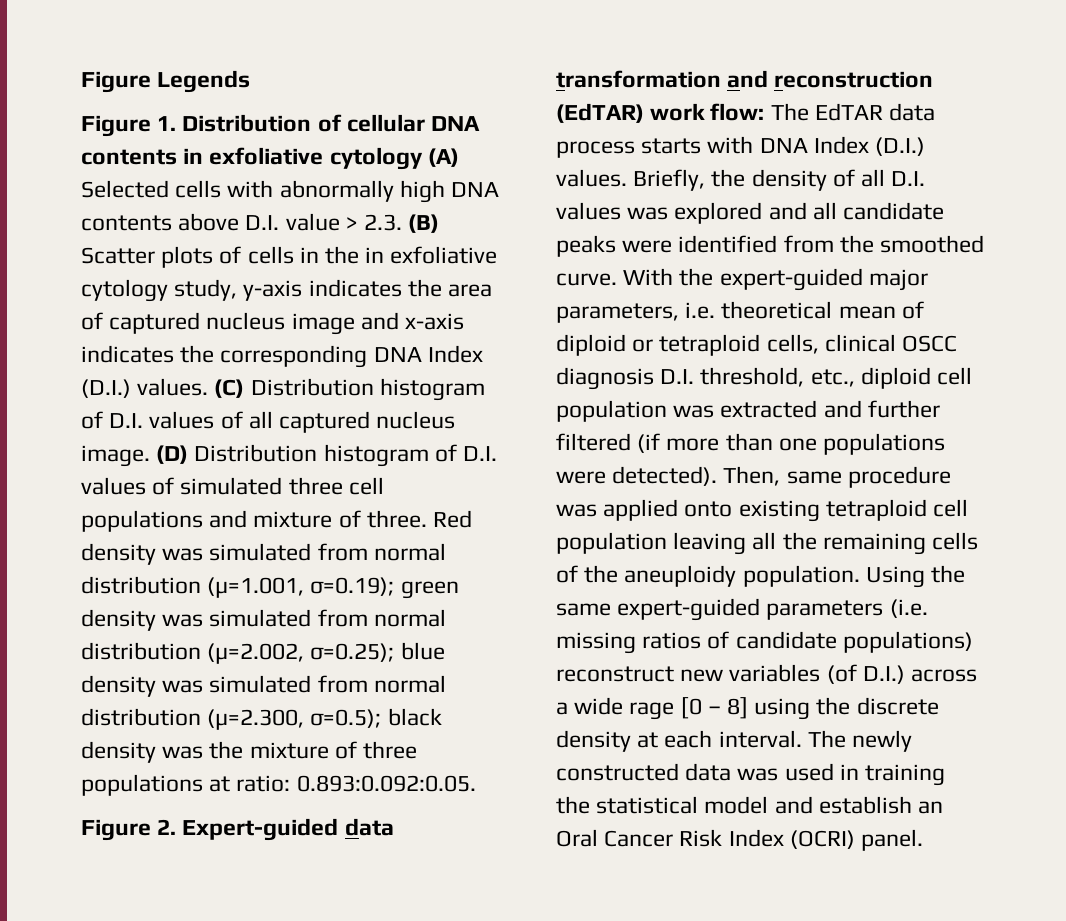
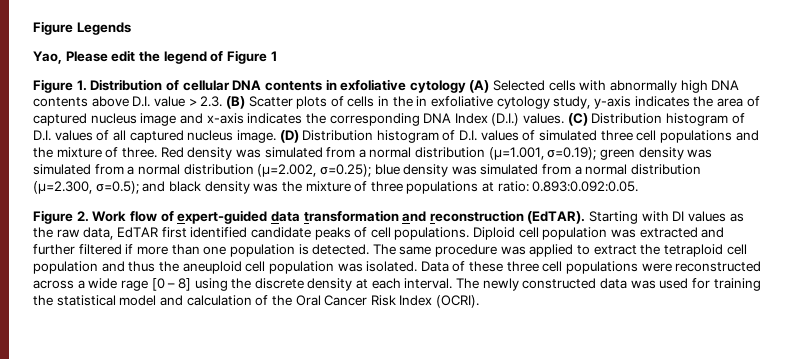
+ Yao, Please edit the legend of Figure 1
- (D) Distribution histogram of D.I. values of simulated three cell populations and mixture of three.
+ (D) Distribution histogram of D.I. values of simulated three cell populations and the mixture of three.
- Red density was simulated from normal distribution (µ=1.001, σ=0.19); green density was simulated from normal distribution (µ=2.002, σ=0.25); blue density was simulated from normal distribution (µ=2.300, σ=0.5); black density was the mixture of three populations at ratio: 0.893:0.092:0.05.
+ Red density was simulated from a normal distribution (µ=1.001, σ=0.19); green density was simulated from a normal distribution (µ=2.002, σ=0.25); blue density was simulated from a normal distribution (µ=2.300, σ=0.5); and black density was the mixture of three populations at ratio: 0.893:0.092:0.05.
- Figure 2. Expert-guided data transformation and reconstruction (EdTAR) work flow: The EdTAR data process starts with DNA Index (D.I.) values. Briefly, the density of all D.I. values was explored and all candidate peaks were identified from the smoothed curve. With the expert-guided major parameters, i.e. theoretical mean of diploid or tetraploid cells, clinical OSCC diagnosis D.I. threshold, etc., diploid cell population was extracted and further filtered (if more than one populations were detected). Then, same procedure was applied onto existing tetraploid cell population leaving all the remaining cells of the aneuploidy population. Using the same expert-guided parameters (i.e. missing ratios of candidate populations) reconstruct new variables (of D.I.) across a wide rage [0 – 8] using the discrete density at each interval.
+ Figure 2. Work flow of expert-guided data transformation and reconstruction (EdTAR). Starting with DI values as the raw data, EdTAR first identified candidate peaks of cell populations. Diploid cell population was extracted and further filtered if more than one population is detected. The same procedure was applied to extract the tetraploid cell population and thus the aneuploid cell population was isolated. Data of these three cell populations were reconstructed across a wide rage [0 – 8] using the discrete density at each interval.
- The newly constructed data was used in training the statistical model and establish an Oral Cancer Risk Index (OCRI) panel.
+ The newly constructed data was used for training the statistical model and calculation of the Oral Cancer Risk Index (OCRI).

